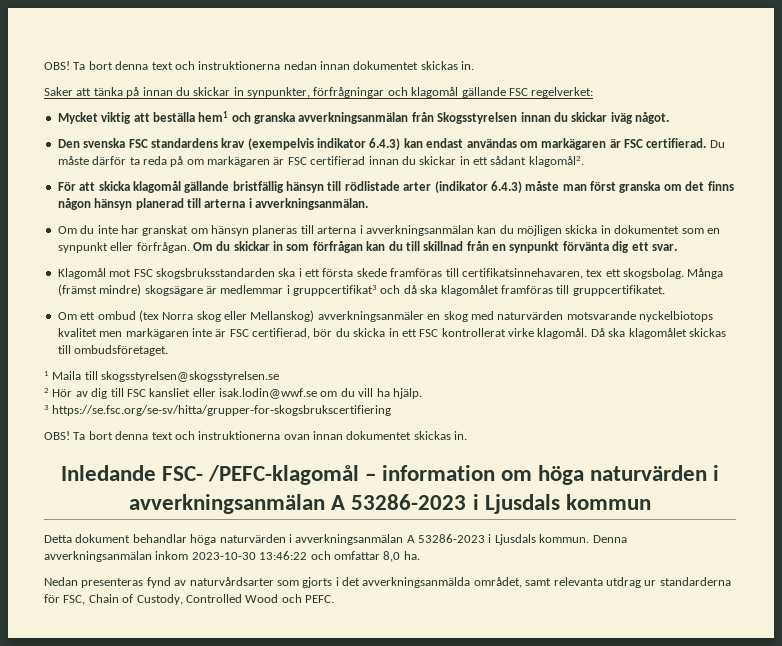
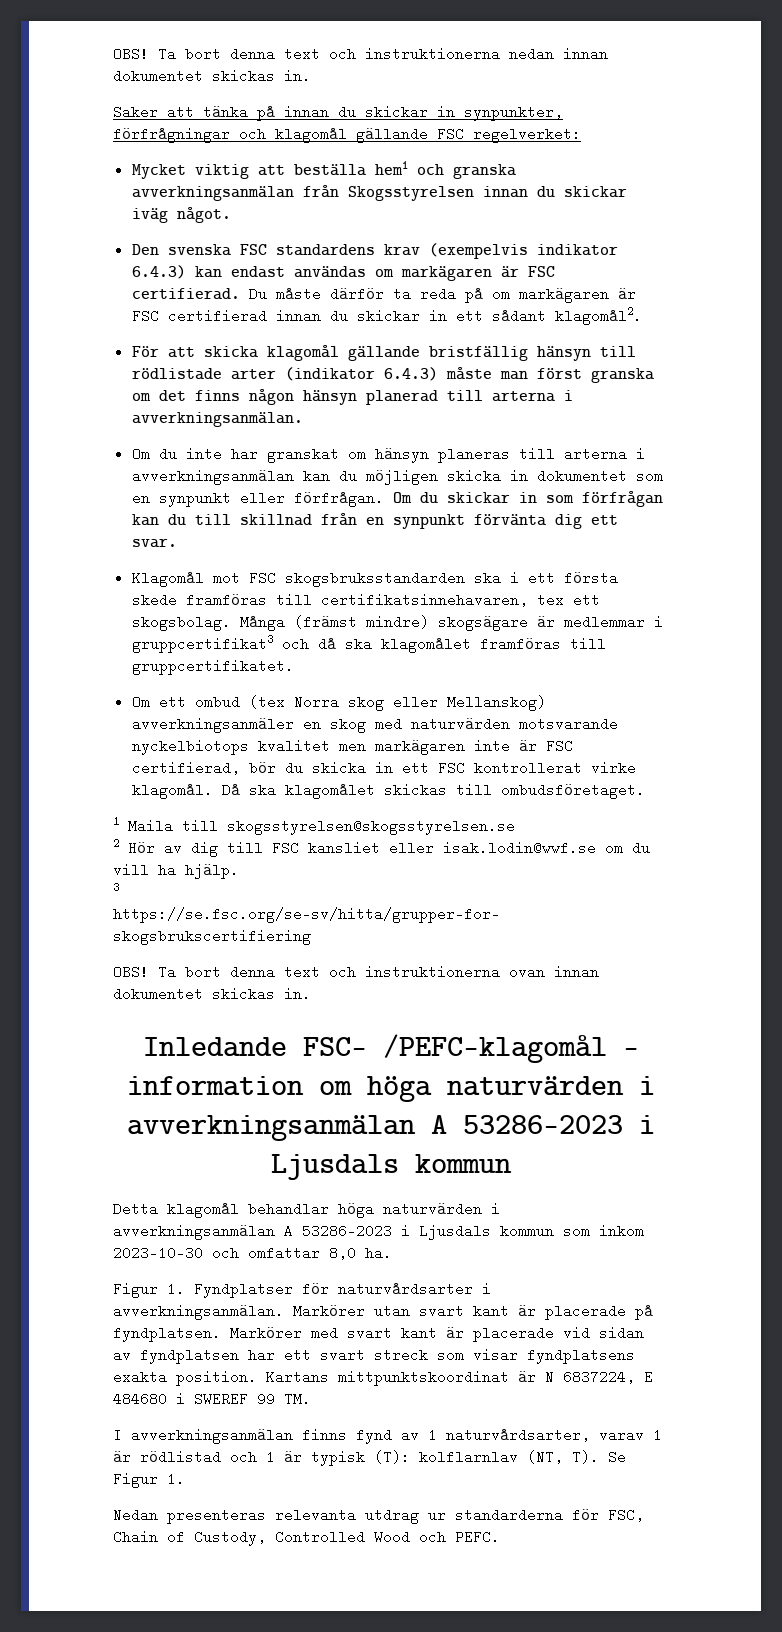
- Detta dokument behandlar höga naturvärden i avverkningsanmälan A 53286-2023 i Ljusdals kommun. Denna avverkningsanmälan inkom 2023-10-30 13:46:22 och omfattar 8,0 ha.
+ Detta klagomål behandlar höga naturvärden i avverkningsanmälan A 53286-2023 i Ljusdals kommun som inkom 2023-10-30 och omfattar 8,0 ha.
- Nedan presenteras fynd av naturvårdsarter som gjorts i det avverkningsanmälda området, samt relevanta utdrag ur standarderna för FSC, Chain of Custody, Controlled Wood och PEFC.
+ Figur 1. Fyndplatser för naturvårdsarter i avverkningsanmälan. Markörer utan svart kant är placerade på fyndplatsen. Markörer med svart kant är placerade vid sidan av fyndplatsen har ett svart streck som visar fyndplatsens exakta position. Kartans mittpunktskoordinat är N 6837224, E 484680 i SWEREF 99 TM.
+ I avverkningsanmälan finns fynd av 1 naturvårdsarter, varav 1 är rödlistad och 1 är typisk (T): kolflarnlav (NT, T). Se Figur 1.
+ Nedan presenteras relevanta utdrag ur standarderna för FSC, Chain of Custody, Controlled Wood och PEFC.

